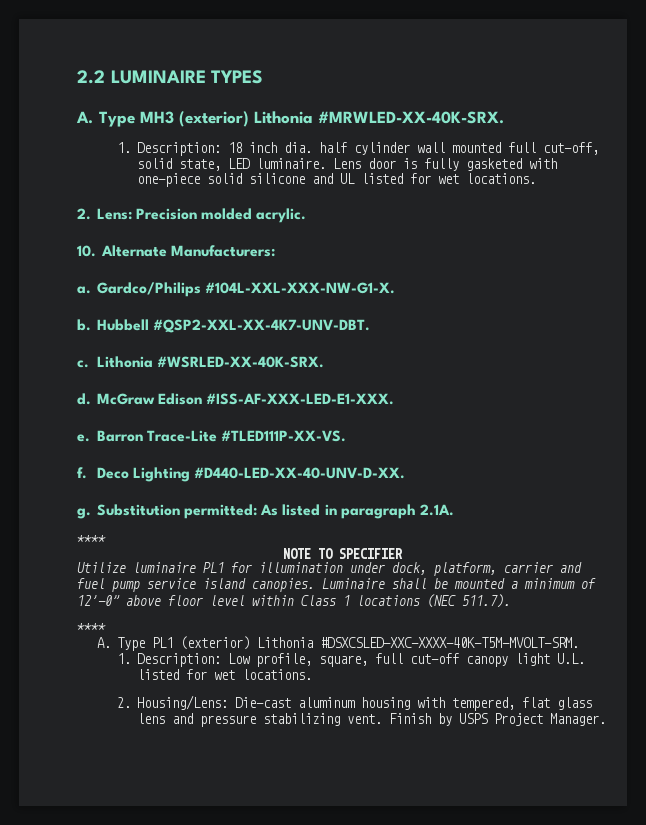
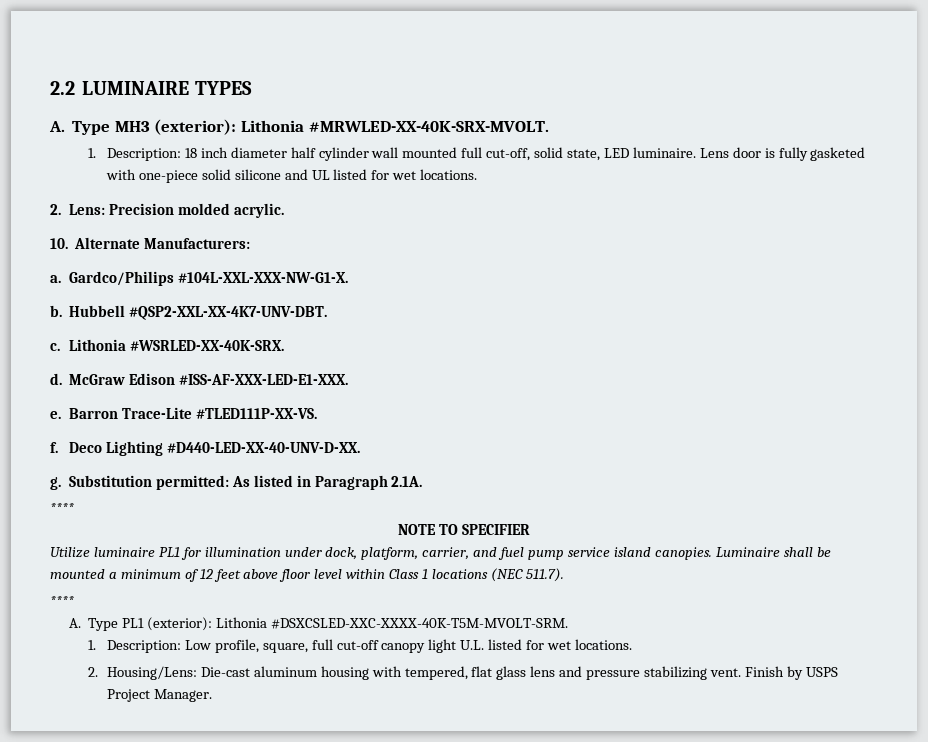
- A. Type MH3 (exterior) Lithonia #MRWLED-XX-40K-SRX.
+ A. Type MH3 (exterior): Lithonia #MRWLED-XX-40K-SRX-MVOLT.
- 1. Description: 18 inch dia. half cylinder wall mounted full cut-off, solid state, LED luminaire.
+ 1. Description: 18 inch diameter half cylinder wall mounted full cut-off, solid state, LED luminaire.
- Substitution permitted: As listed in paragraph 2.1A.
+ Substitution permitted: As listed in Paragraph 2.1A.
- Utilize luminaire PL1 for illumination under dock, platform, carrier and fuel pump service island canopies.
+ Utilize luminaire PL1 for illumination under dock, platform, carrier, and fuel pump service island canopies.
- Luminaire shall be mounted a minimum of 12’-0” above floor level within Class 1 locations (NEC 511.7).
+ Luminaire shall be mounted a minimum of 12 feet above floor level within Class 1 locations (NEC 511.7).
- A. Type PL1 (exterior) Lithonia #DSXCSLED-XXC-XXXX-40K-T5M-MVOLT-SRM.
+ A. Type PL1 (exterior): Lithonia #DSXCSLED-XXC-XXXX-40K-T5M-MVOLT-SRM.

